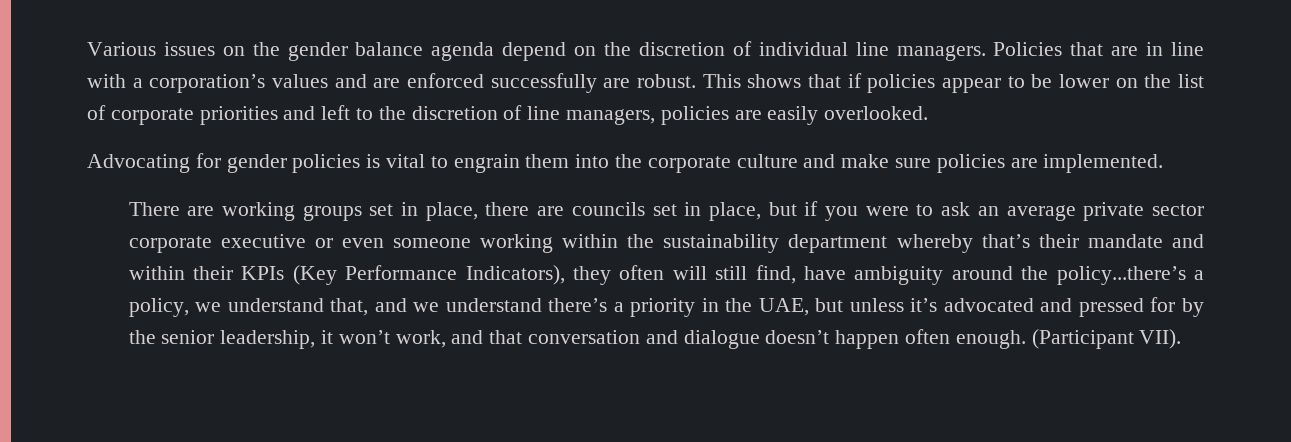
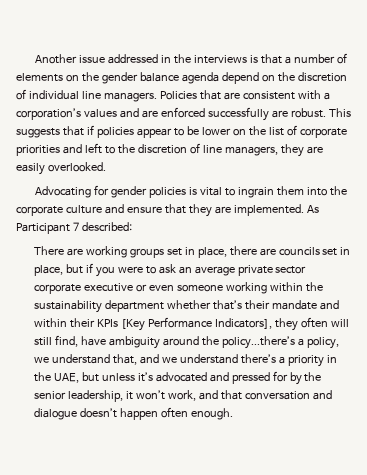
- Various issues on the gender balance agenda depend on the discretion of individual line managers.
+ Another issue addressed in the interviews is that a number of elements on the gender balance agenda depend on the discretion of individual line managers.
- Policies that are in line with a corporation’s values and are enforced successfully are robust.
+ Policies that are consistent with a corporation’s values and are enforced successfully are robust.
- This shows that if policies appear to be lower on the list of corporate priorities and left to the discretion of line managers, policies are easily overlooked.
+ This suggests that if policies appear to be lower on the list of corporate priorities and left to the discretion of line managers, they are easily overlooked.
- Advocating for gender policies is vital to engrain them into the corporate culture and make sure policies are implemented.
+ Advocating for gender policies is vital to ingrain them into the corporate culture and ensure that they are implemented. As Participant 7 described:
- There are working groups set in place, there are councils set in place, but if you were to ask an average private sector corporate executive or even someone working within the sustainability department whereby that’s their mandate and within their KPIs (Key Performance Indicators), they often will still find, have ambiguity around the policy...there’s a policy, we understand that, and we understand there’s a priority in the UAE, but unless it’s advocated and pressed for by the senior leadership, it won’t work, and that conversation and dialogue doesn’t happen often enough. (Participant VII).
+ There are working groups set in place, there are councils set in place, but if you were to ask an average private sector corporate executive or even someone working within the sustainability department whether that’s their mandate and within their KPIs [Key Performance Indicators], they often will still find, have ambiguity around the policy...there’s a policy, we understand that, and we understand there’s a priority in the UAE, but unless it’s advocated and pressed for by the senior leadership, it won’t work, and that conversation and dialogue doesn’t happen often enough.

